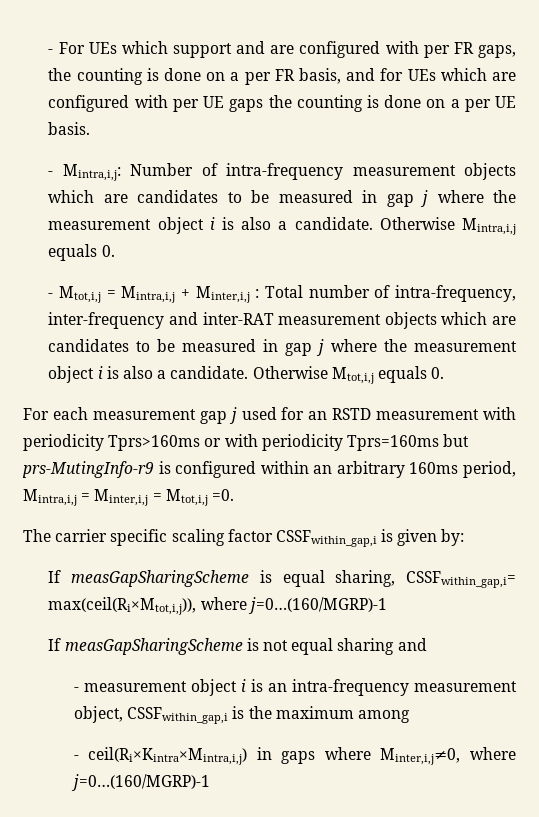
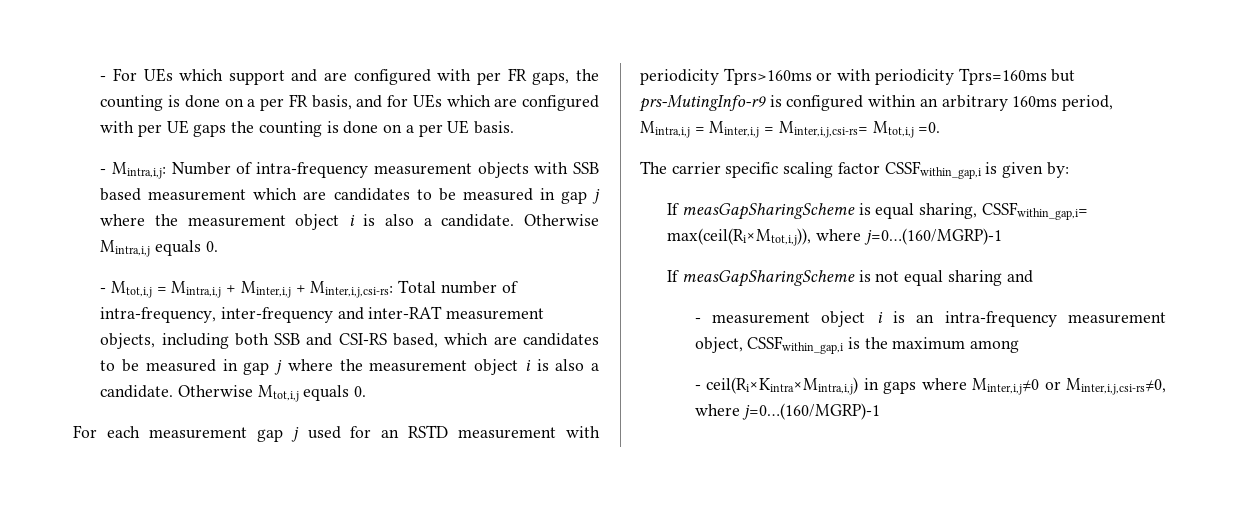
- - Mintra,i,j: Number of intra-frequency measurement objects which are candidates to be measured in gap j where the measurement object i is also a candidate.
+ - Mintra,i,j: Number of intra-frequency measurement objects with SSB based measurement which are candidates to be measured in gap j where the measurement object i is also a candidate.
- - Mtot,i,j = Mintra,i,j + Minter,i,j : Total number of intra-frequency, inter-frequency and inter-RAT measurement objects which are candidates to be measured in gap j where the measurement object i is also a candidate.
+ - Mtot,i,j = Mintra,i,j + Minter,i,j + Minter,i,j,csi-rs: Total number of intra-frequency, inter-frequency and inter-RAT measurement objects, including both SSB and CSI-RS based, which are candidates to be measured in gap j where the measurement object i is also a candidate.
- For each measurement gap j used for an RSTD measurement with periodicity Tprs>160ms or with periodicity Tprs=160ms but prs-MutingInfo-r9 is configured within an arbitrary 160ms period, Mintra,i,j = Minter,i,j = Mtot,i,j =0.
+ For each measurement gap j used for an RSTD measurement with periodicity Tprs>160ms or with periodicity Tprs=160ms but prs-MutingInfo-r9 is configured within an arbitrary 160ms period, Mintra,i,j = Minter,i,j = Minter,i,j,csi-rs= Mtot,i,j =0.
- - ceil(Ri×Kintra×Mintra,i,j) in gaps where Minter,i,j≠0, where j=0…(160/MGRP)-1
+ - ceil(Ri×Kintra×Mintra,i,j) in gaps where Minter,i,j≠0 or Minter,i,j,csi-rs≠0, where j=0…(160/MGRP)-1

